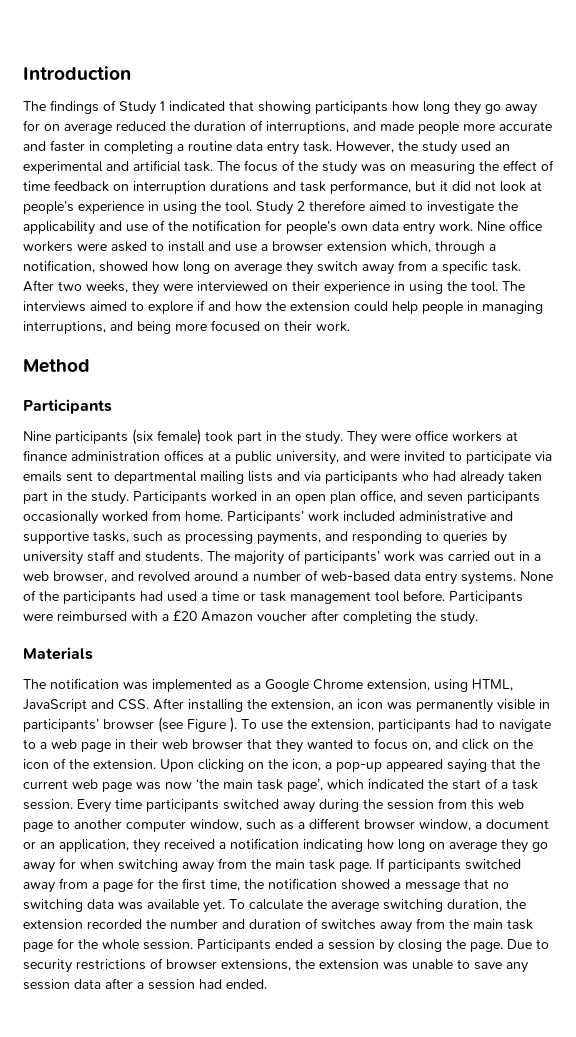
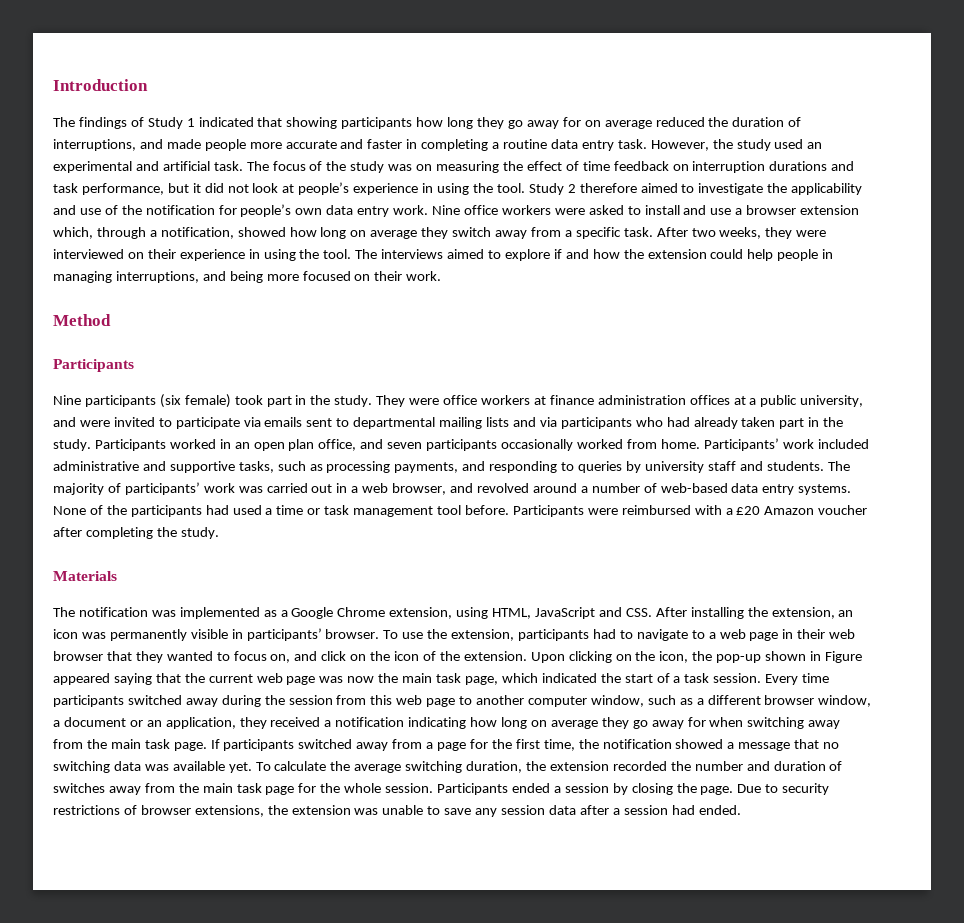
- The notification was implemented as a Google Chrome extension, using HTML, JavaScript and CSS. After installing the extension, an icon was permanently visible in participants’ browser (see Figure ).
+ The notification was implemented as a Google Chrome extension, using HTML, JavaScript and CSS. After installing the extension, an icon was permanently visible in participants’ browser.
- Upon clicking on the icon, a pop-up appeared saying that the current web page was now ‘the main task page’, which indicated the start of a task session.
+ Upon clicking on the icon, the pop-up shown in Figure appeared saying that the current web page was now the main task page, which indicated the start of a task session.

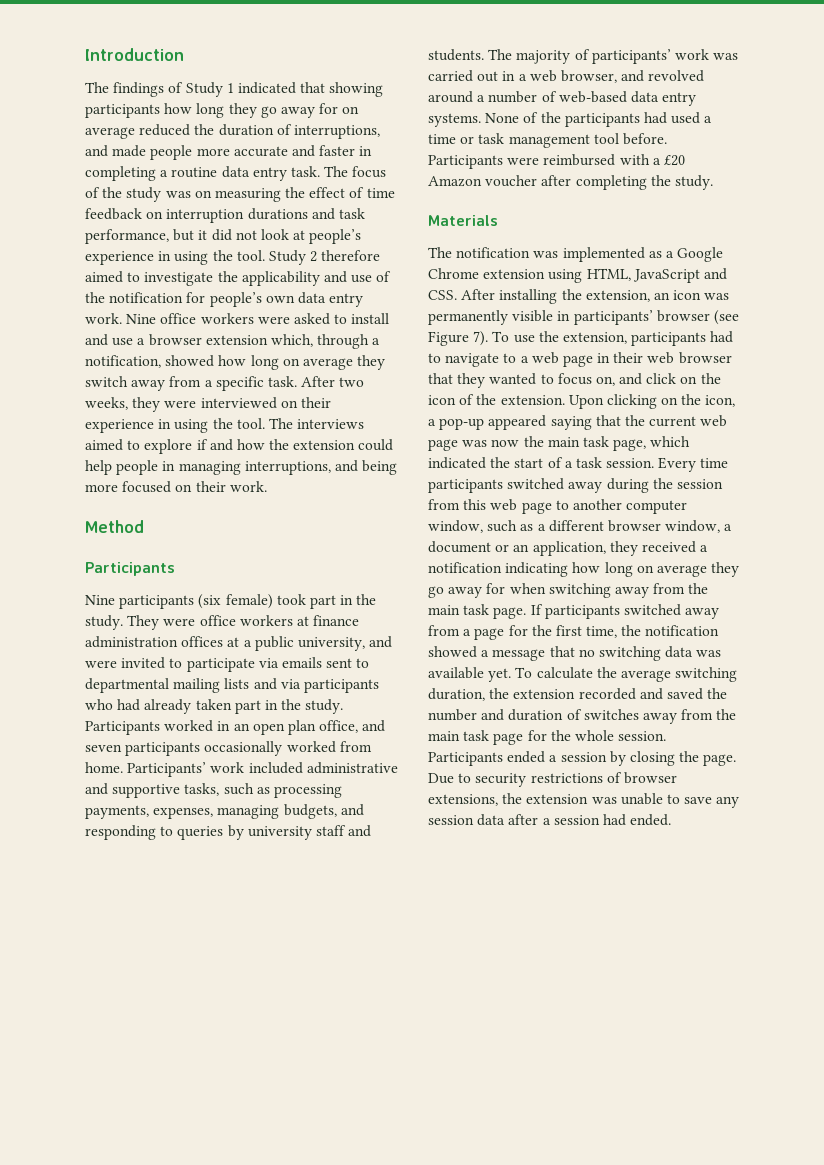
- However, the study used an experimental and artificial task.
- Participants’ work included administrative and supportive tasks, such as processing payments, and responding to queries by university staff and students.
+ Participants’ work included administrative and supportive tasks, such as processing payments, expenses, managing budgets, and responding to queries by university staff and students.
- The notification was implemented as a Google Chrome extension, using HTML, JavaScript and CSS. After installing the extension, an icon was permanently visible in participants’ browser.
+ The notification was implemented as a Google Chrome extension using HTML, JavaScript and CSS. After installing the extension, an icon was permanently visible in participants’ browser (see Figure 7).
- Upon clicking on the icon, the pop-up shown in Figure appeared saying that the current web page was now the main task page, which indicated the start of a task session.
+ Upon clicking on the icon, a pop-up appeared saying that the current web page was now the main task page, which indicated the start of a task session.
- To calculate the average switching duration, the extension recorded the number and duration of switches away from the main task page for the whole session.
+ To calculate the average switching duration, the extension recorded and saved the number and duration of switches away from the main task page for the whole session.

